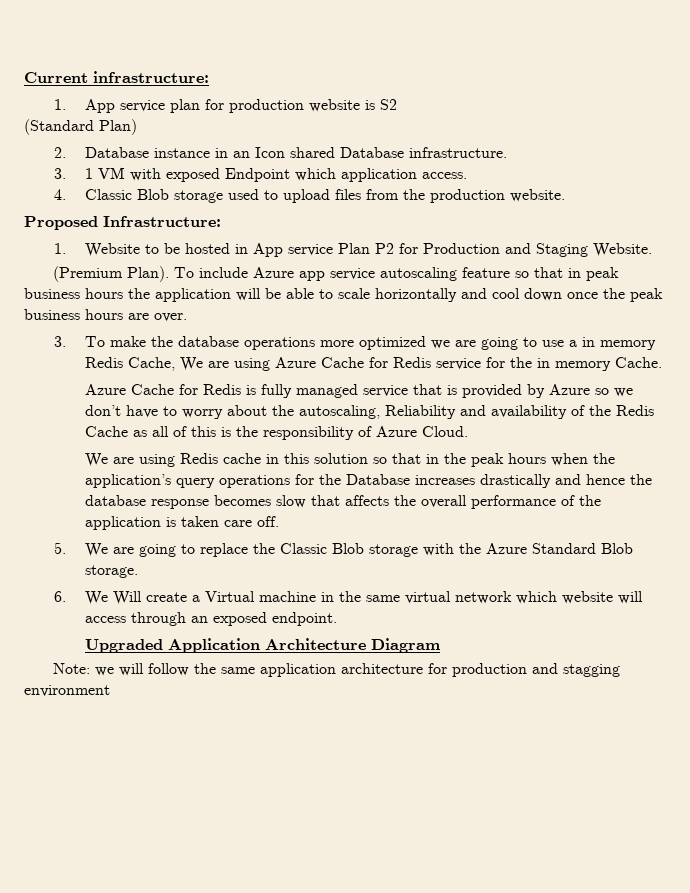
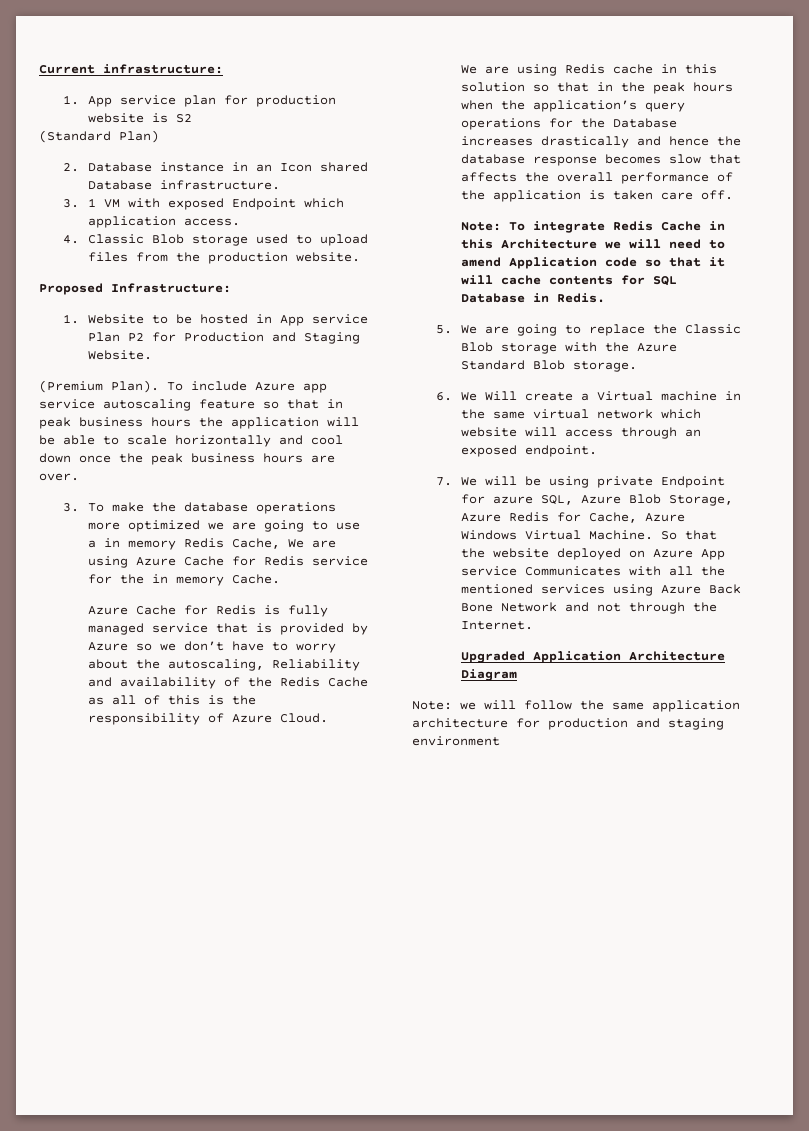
+ Note: To integrate Redis Cache in this Architecture we will need to amend Application code so that it will cache contents for SQL Database in Redis.
+ 7. We will be using private Endpoint for azure SQL, Azure Blob Storage, Azure Redis for Cache, Azure Windows Virtual Machine. So that the website deployed on Azure App service Communicates with all the mentioned services using Azure Back Bone Network and not through the Internet.
- Note: we will follow the same application architecture for production and stagging environment
+ Note: we will follow the same application architecture for production and staging environment

